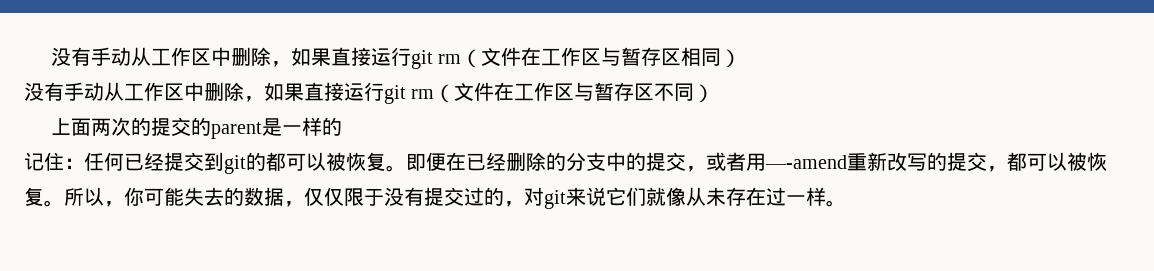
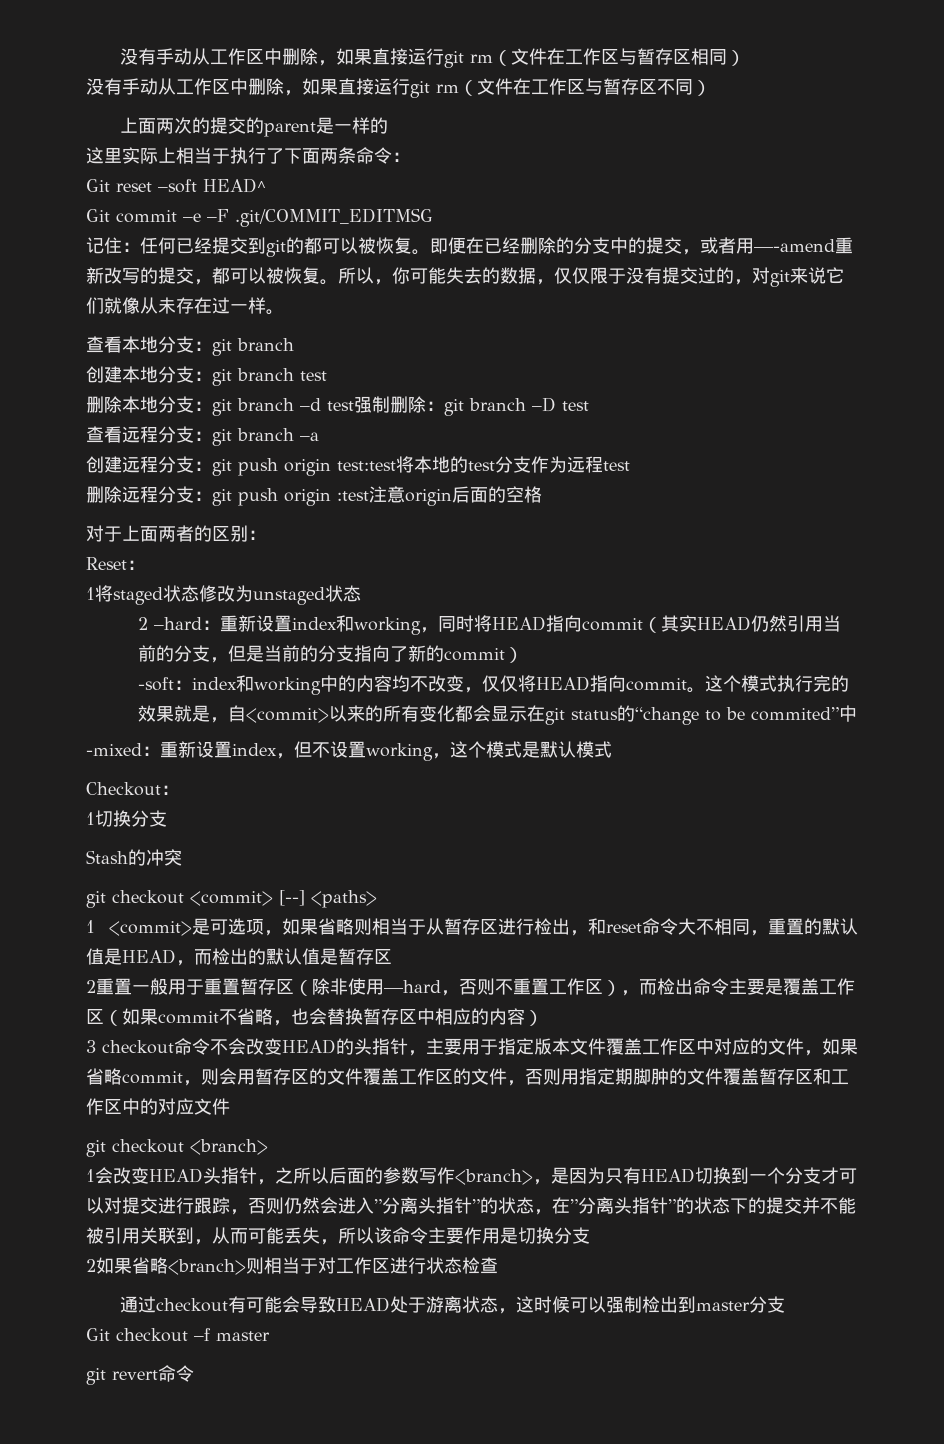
+ 这里实际上相当于执行了下面两条命令：
+ Git reset –soft HEAD^
+ Git commit –e –F .git/COMMIT_EDITMSG
+ 查看本地分支：git branch
+ 创建本地分支：git branch test
+ 删除本地分支：git branch –d test强制删除：git branch –D test
+ 查看远程分支：git branch –a
+ 创建远程分支：git push origin test:test将本地的test分支作为远程test
+ 删除远程分支：git push origin :test注意origin后面的空格
+ 对于上面两者的区别：
+ Reset：
+ 1将staged状态修改为unstaged状态
+ 2 –hard：重新设置index和working，同时将HEAD指向commit（其实HEAD仍然引用当前的分支，但是当前的分支指向了新的commit）
+ -soft：index和working中的内容均不改变，仅仅将HEAD指向commit。这个模式执行完的效果就是，自<commit>以来的所有变化都会显示在git status的“change to be commited”中
+ -mixed：重新设置index，但不设置working，这个模式是默认模式
+ Checkout：
+ 1切换分支
+ Stash的冲突
+ git checkout <commit> [--] <paths>
+ 1 <commit>是可选项，如果省略则相当于从暂存区进行检出，和reset命令大不相同，重置的默认值是HEAD，而检出的默认值是暂存区
+ 2重置一般用于重置暂存区（除非使用—hard，否则不重置工作区），而检出命令主要是覆盖工作区（如果commit不省略，也会替换暂存区中相应的内容）
+ 3 checkout命令不会改变HEAD的头指针，主要用于指定版本文件覆盖工作区中对应的文件，如果省略commit，则会用暂存区的文件覆盖工作区的文件，否则用指定期脚肿的文件覆盖暂存区和工作区中的对应文件
+ git checkout <branch>
+ 1会改变HEAD头指针，之所以后面的参数写作<branch>，是因为只有HEAD切换到一个分支才可以对提交进行跟踪，否则仍然会进入”分离头指针”的状态，在”分离头指针”的状态下的提交并不能被引用关联到，从而可能丢失，所以该命令主要作用是切换分支
+ 2如果省略<branch>则相当于对工作区进行状态检查
+ 通过checkout有可能会导致HEAD处于游离状态，这时候可以强制检出到master分支
+ Git checkout –f master
+ git revert命令

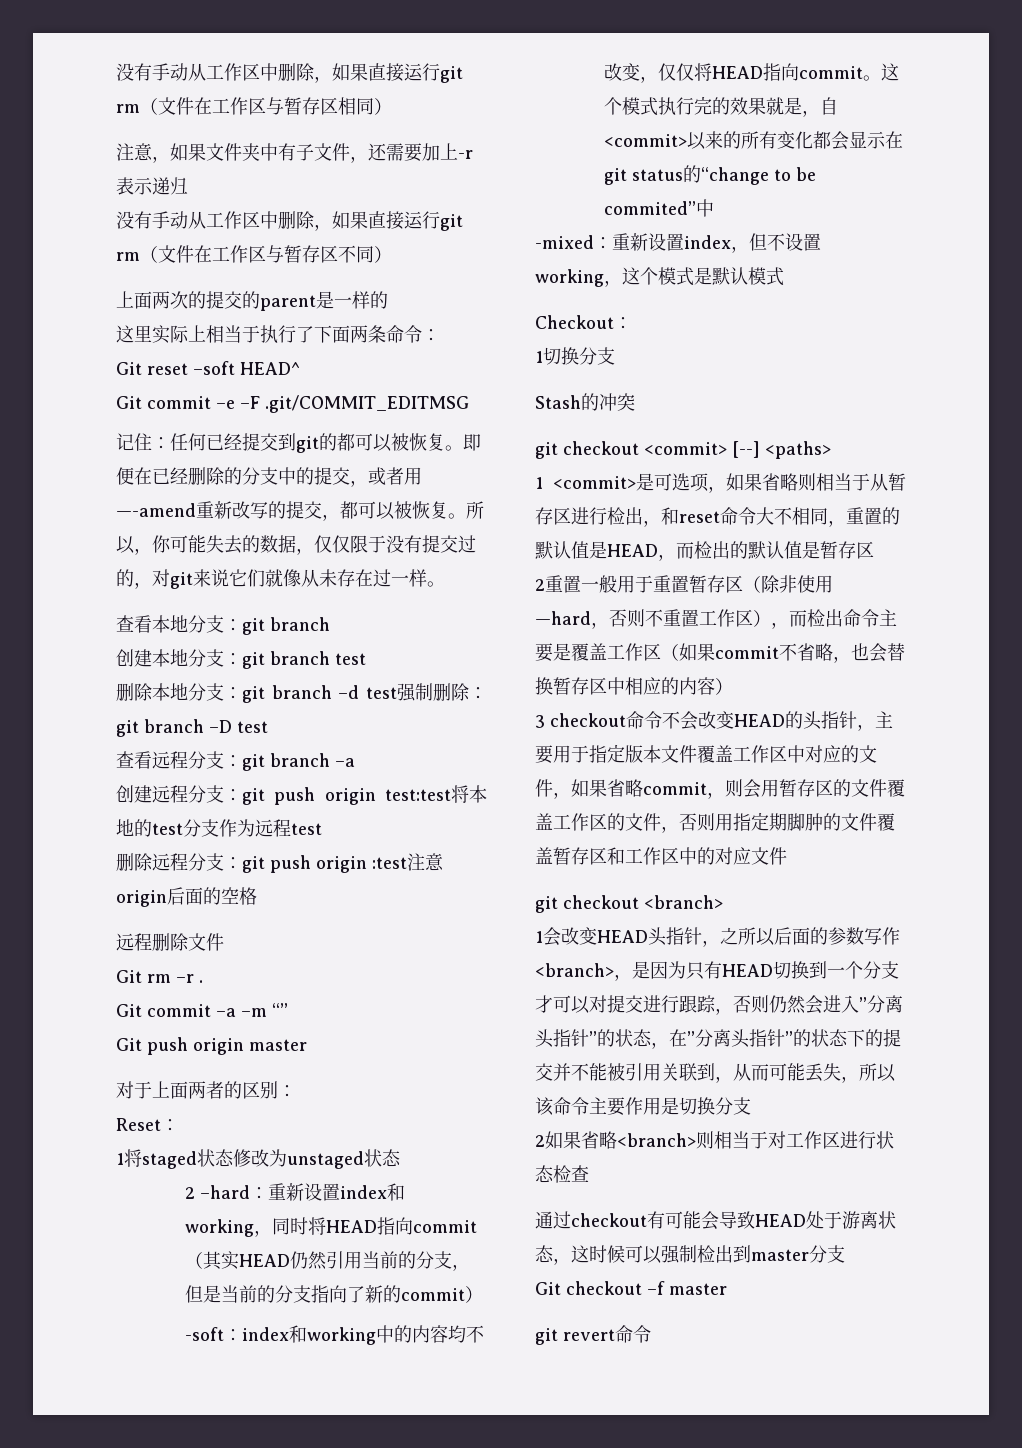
+ 注意，如果文件夹中有子文件，还需要加上-r表示递归
+ 远程删除文件
+ Git rm –r .
+ Git commit –a –m “”
+ Git push origin master

